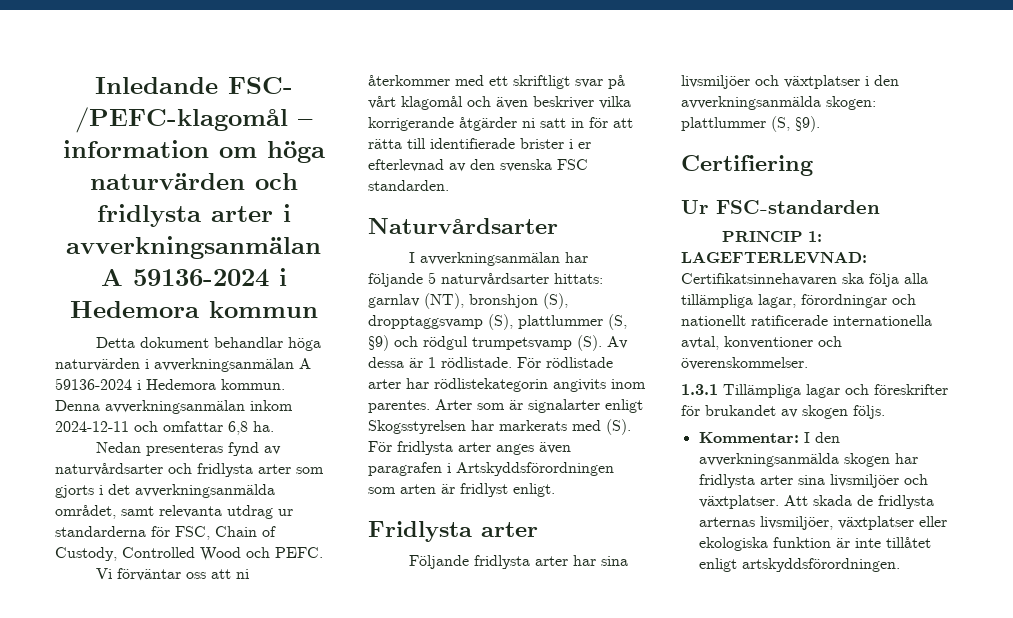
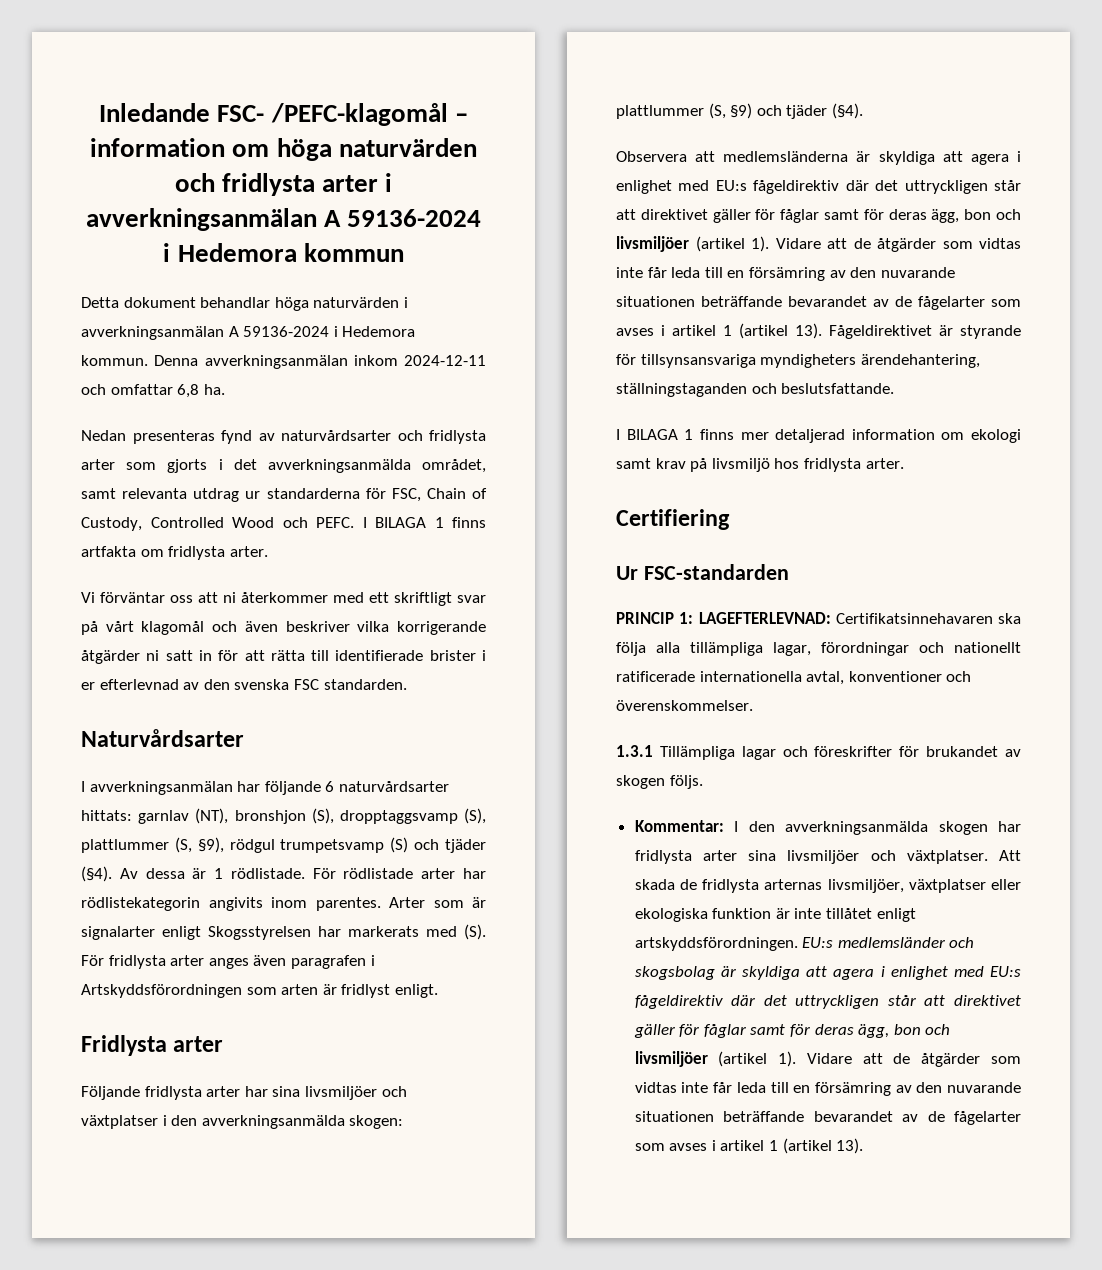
+ I BILAGA 1 finns artfakta om fridlysta arter.
- I avverkningsanmälan har följande 5 naturvårdsarter hittats: garnlav (NT), bronshjon (S), dropptaggsvamp (S), plattlummer (S, §9) och rödgul trumpetsvamp (S). Av dessa är 1 rödlistade.
+ I avverkningsanmälan har följande 6 naturvårdsarter hittats: garnlav (NT), bronshjon (S), dropptaggsvamp (S), plattlummer (S, §9), rödgul trumpetsvamp (S) och tjäder (§4). Av dessa är 1 rödlistade.
- Följande fridlysta arter har sina livsmiljöer och växtplatser i den avverkningsanmälda skogen: plattlummer (S, §9).
+ Följande fridlysta arter har sina livsmiljöer och växtplatser i den avverkningsanmälda skogen: plattlummer (S, §9) och tjäder (§4).
+ Observera att medlemsländerna är skyldiga att agera i enlighet med EU:s fågeldirektiv där det uttryckligen står att direktivet gäller för fåglar samt för deras ägg, bon och livsmiljöer (artikel 1). Vidare att de åtgärder som vidtas inte får leda till en försämring av den nuvarande situationen beträffande bevarandet av de fågelarter som avses i artikel 1 (artikel 13). Fågeldirektivet är styrande för tillsynsansvariga myndigheters ärendehantering, ställningstaganden och beslutsfattande.
+ I BILAGA 1 finns mer detaljerad information om ekologi samt krav på livsmiljö hos fridlysta arter.
+ EU:s medlemsländer och skogsbolag är skyldiga att agera i enlighet med EU:s fågeldirektiv där det uttryckligen står att direktivet gäller för fåglar samt för deras ägg, bon och livsmiljöer (artikel 1). Vidare att de åtgärder som vidtas inte får leda till en försämring av den nuvarande situationen beträffande bevarandet av de fågelarter som avses i artikel 1 (artikel 13).

